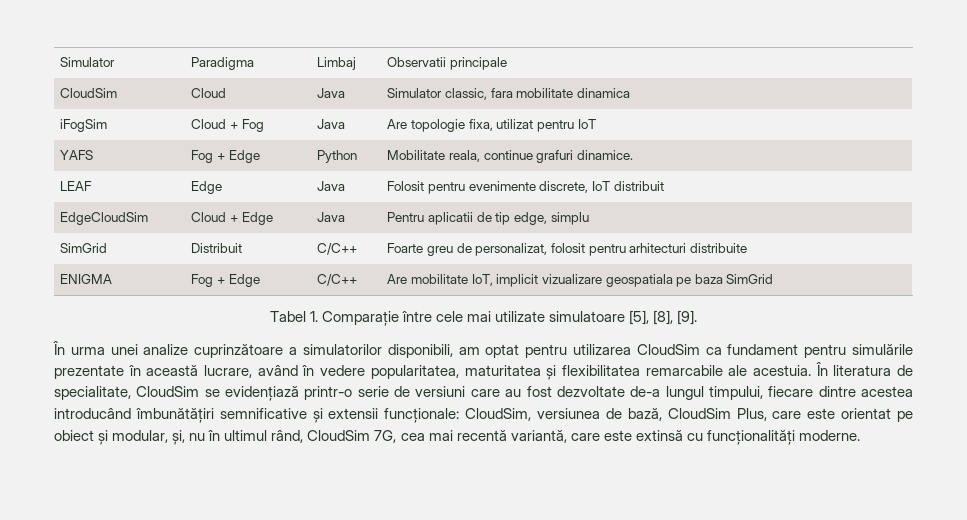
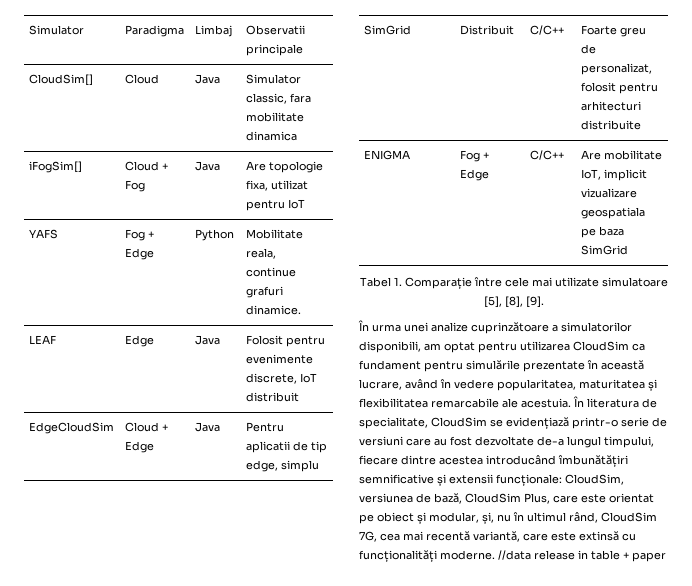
- CloudSim | Cloud | Java | Simulator classic, fara mobilitate dinamica
+ CloudSim[] | Cloud | Java | Simulator classic, fara mobilitate dinamica
- iFogSim | Cloud + Fog | Java | Are topologie fixa, utilizat pentru IoT
+ iFogSim[] | Cloud + Fog | Java | Are topologie fixa, utilizat pentru IoT
+ //data release in table + paper

